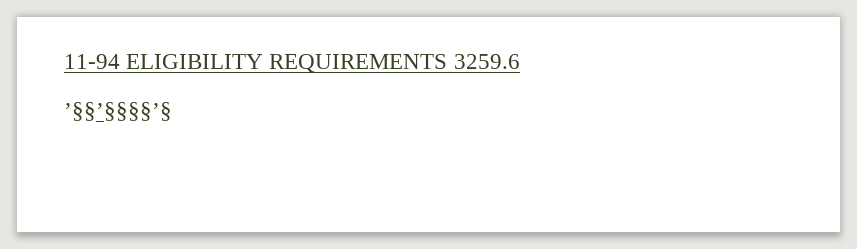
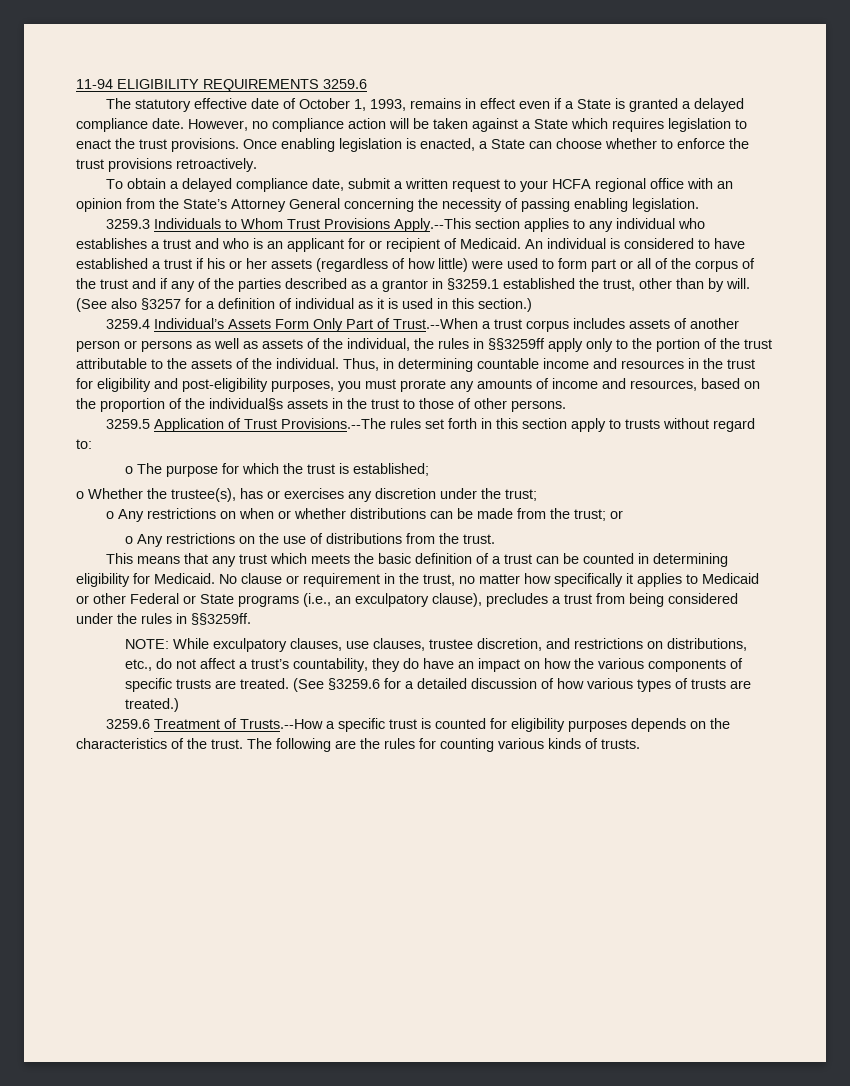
- ’§§’§§§§’§
+ The statutory effective date of October 1, 1993, remains in effect even if a State is granted a delayed compliance date. However, no compliance action will be taken against a State which requires legislation to enact the trust provisions. Once enabling legislation is enacted, a State can choose whether to enforce the trust provisions retroactively.
+ To obtain a delayed compliance date, submit a written request to your HCFA regional office with an opinion from the State’s Attorney General concerning the necessity of passing enabling legislation.
+ 3259.3 Individuals to Whom Trust Provisions Apply.--This section applies to any individual who establishes a trust and who is an applicant for or recipient of Medicaid. An individual is considered to have established a trust if his or her assets (regardless of how little) were used to form part or all of the corpus of the trust and if any of the parties described as a grantor in §3259.1 established the trust, other than by will. (See also §3257 for a definition of individual as it is used in this section.)
+ 3259.4 Individual’s Assets Form Only Part of Trust.--When a trust corpus includes assets of another person or persons as well as assets of the individual, the rules in §§3259ff apply only to the portion of the trust attributable to the assets of the individual. Thus, in determining countable income and resources in the trust for eligibility and post-eligibility purposes, you must prorate any amounts of income and resources, based on the proportion of the individual§s assets in the trust to those of other persons.
+ 3259.5 Application of Trust Provisions.--The rules set forth in this section apply to trusts without regard to:
+ o The purpose for which the trust is established;
+ o Whether the trustee(s), has or exercises any discretion under the trust;
+ o Any restrictions on when or whether distributions can be made from the trust; or
+ o Any restrictions on the use of distributions from the trust.
+ This means that any trust which meets the basic definition of a trust can be counted in determining eligibility for Medicaid. No clause or requirement in the trust, no matter how specifically it applies to Medicaid or other Federal or State programs (i.e., an exculpatory clause), precludes a trust from being considered under the rules in §§3259ff.
+ NOTE: While exculpatory clauses, use clauses, trustee discretion, and restrictions on distributions, etc., do not affect a trust’s countability, they do have an impact on how the various components of specific trusts are treated. (See §3259.6 for a detailed discussion of how various types of trusts are treated.)
+ 3259.6 Treatment of Trusts.--How a specific trust is counted for eligibility purposes depends on the characteristics of the trust. The following are the rules for counting various kinds of trusts.

